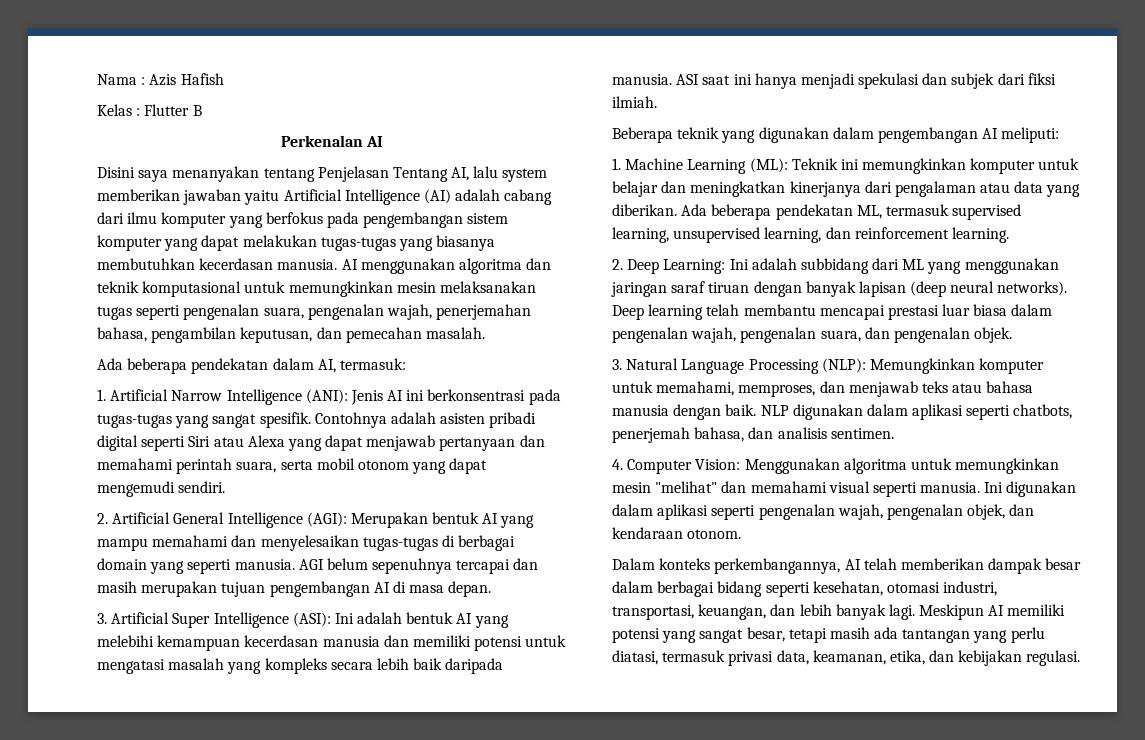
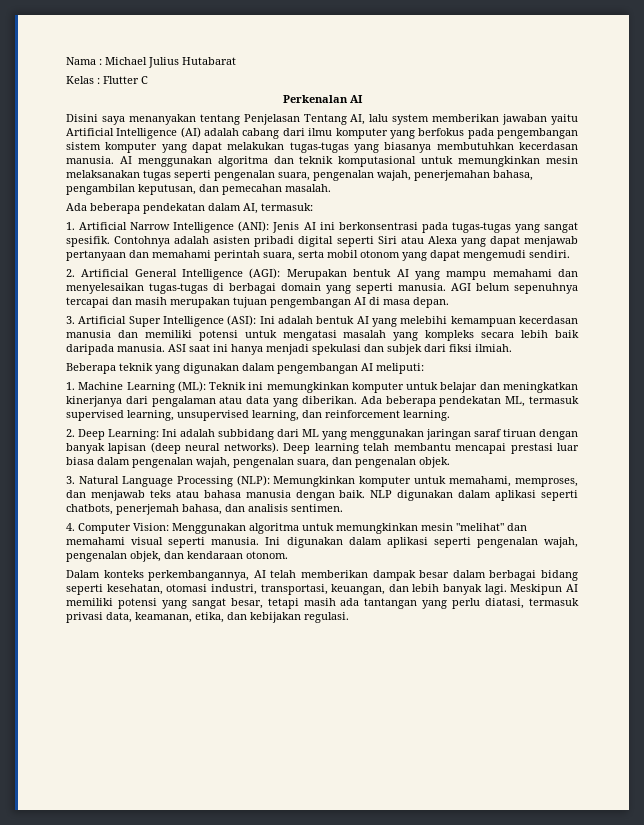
- Nama : Azis Hafish
+ Nama : Michael Julius Hutabarat
- Kelas : Flutter B
+ Kelas : Flutter C

